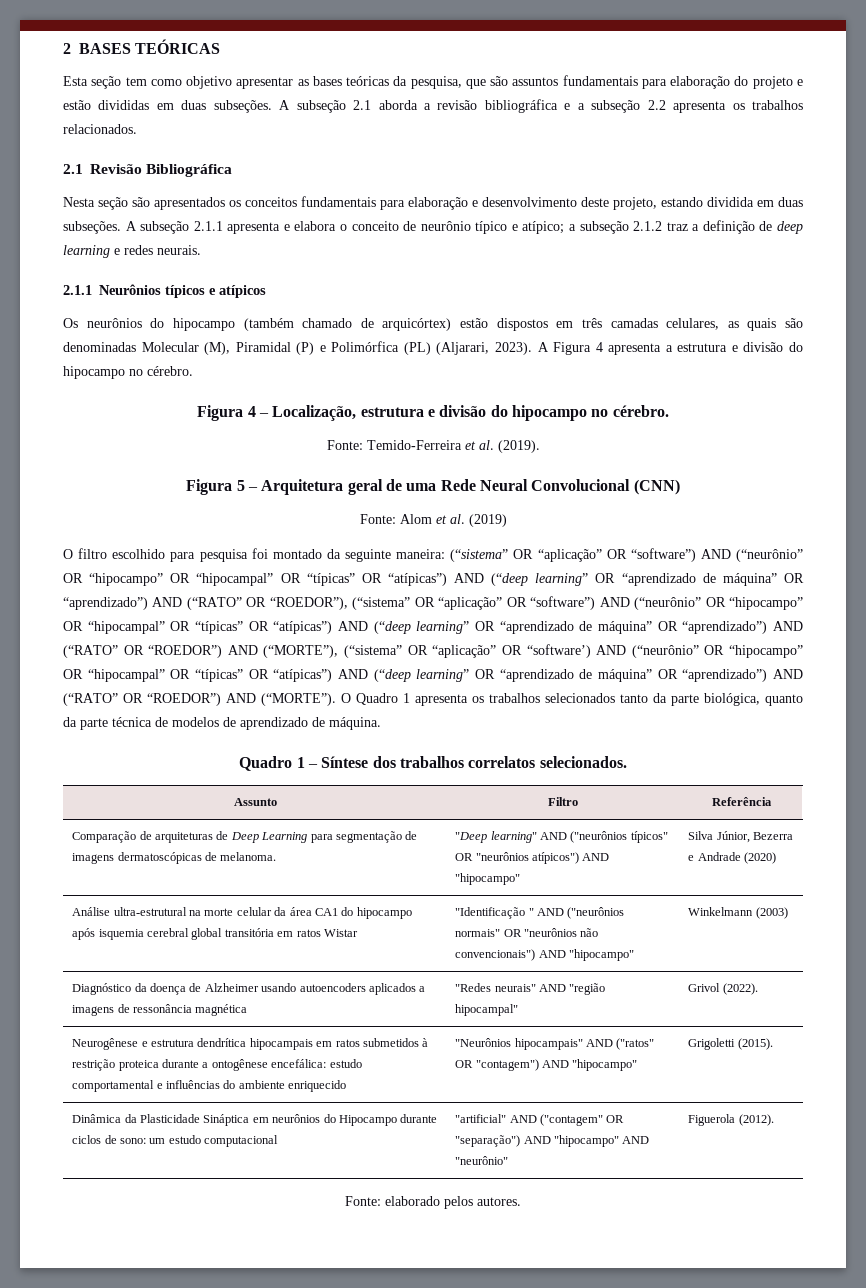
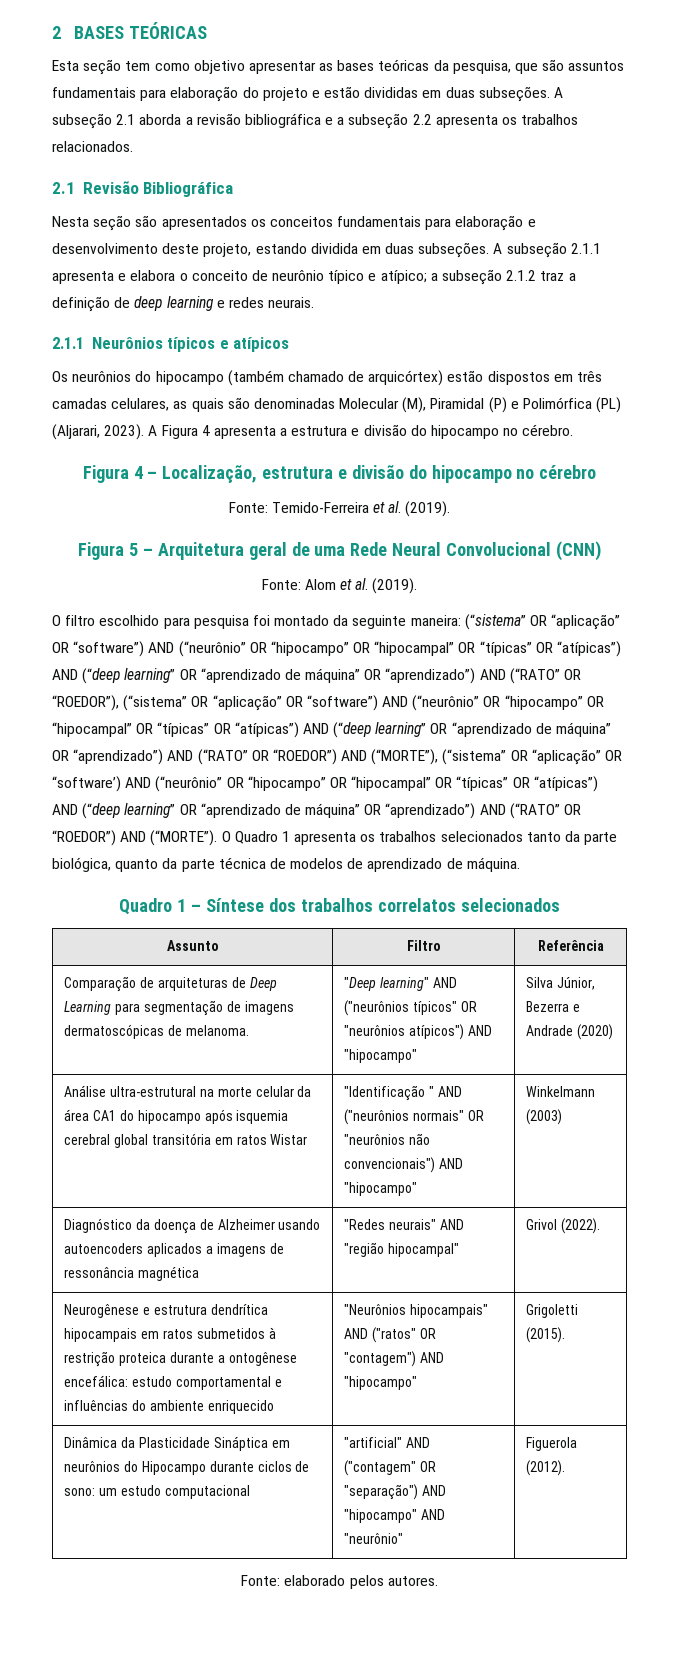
- Figura 4 – Localização, estrutura e divisão do hipocampo no cérebro.
+ Figura 4 – Localização, estrutura e divisão do hipocampo no cérebro
- Fonte: Alom et al. (2019)
+ Fonte: Alom et al. (2019).
- Quadro 1 – Síntese dos trabalhos correlatos selecionados.
+ Quadro 1 – Síntese dos trabalhos correlatos selecionados

